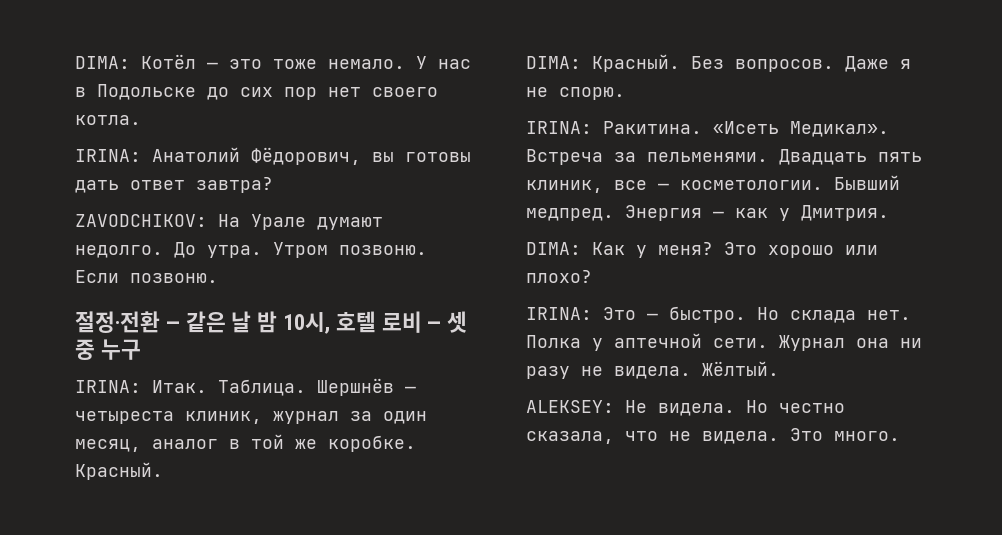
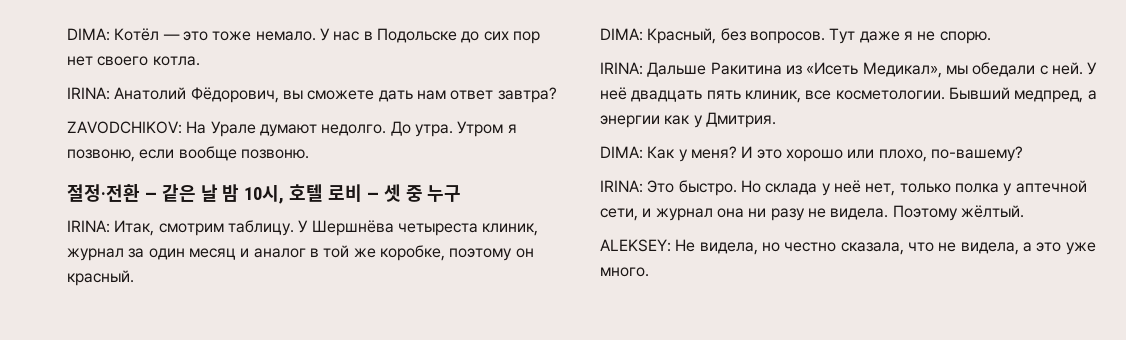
- IRINA: Анатолий Фёдорович, вы готовы дать ответ завтра?
+ IRINA: Анатолий Фёдорович, вы сможете дать нам ответ завтра?
- Утром позвоню. Если позвоню.
+ Утром я позвоню, если вообще позвоню.
- IRINA: Итак. Таблица. Шершнёв — четыреста клиник, журнал за один месяц, аналог в той же коробке. Красный.
- DIMA: Красный. Без вопросов. Даже я не спорю.
- IRINA: Ракитина. «Исеть Медикал». Встреча за пельменями. Двадцать пять клиник, все — косметологии.
+ IRINA: Итак, смотрим таблицу. У Шершнёва четыреста клиник, журнал за один месяц и аналог в той же коробке, поэтому он красный.
+ DIMA: Красный, без вопросов. Тут даже я не спорю.
+ IRINA: Дальше Ракитина из «Исеть Медикал», мы обедали с ней. У неё двадцать пять клиник, все косметологии.
- Бывший медпред. Энергия — как у Дмитрия.
+ Бывший медпред, а энергии как у Дмитрия.
- Это хорошо или плохо?
+ И это хорошо или плохо, по-вашему?
- IRINA: Это — быстро.
+ IRINA: Это быстро.
- Но склада нет. Полка у аптечной сети. Журнал она ни разу не видела.
+ Но склада у неё нет, только полка у аптечной сети, и журнал она ни разу не видела.
- Жёлтый.
+ Поэтому жёлтый.
- ALEKSEY: Не видела. Но честно сказала, что не видела. Это много.
+ ALEKSEY: Не видела, но честно сказала, что не видела, а это уже много.

